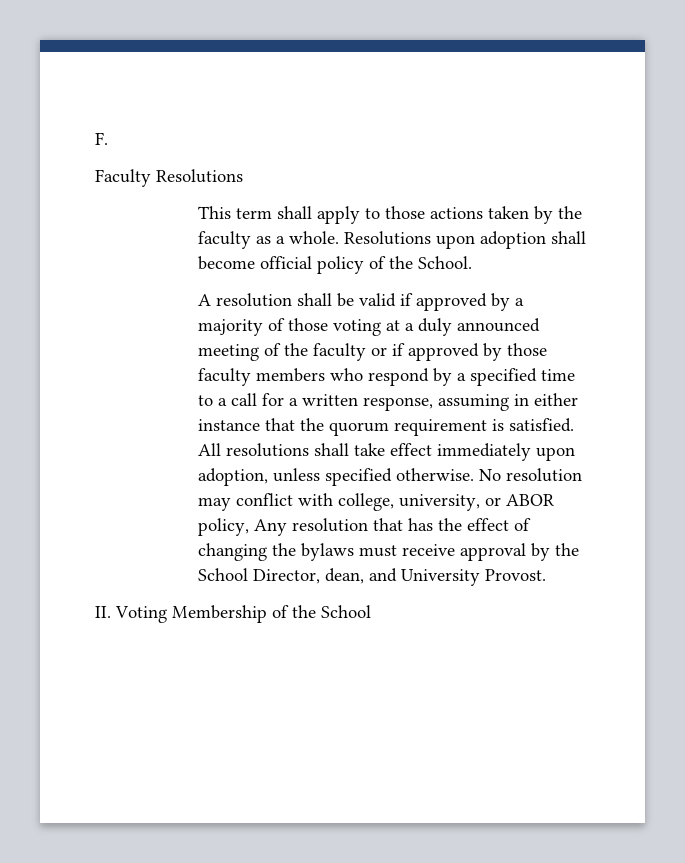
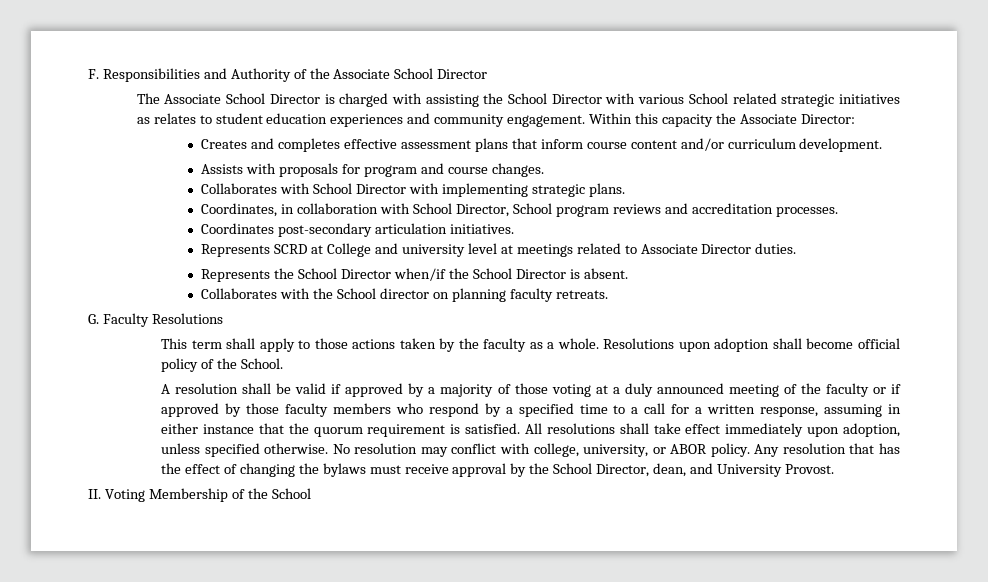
- F.
- Faculty Resolutions
+ F. Responsibilities and Authority of the Associate School Director
+ The Associate School Director is charged with assisting the School Director with various School related strategic initiatives as relates to student education experiences and community engagement. Within this capacity the Associate Director:
+ Creates and completes effective assessment plans that inform course content and/or curriculum development.
+ Assists with proposals for program and course changes.
+ Collaborates with School Director with implementing strategic plans.
+ Coordinates, in collaboration with School Director, School program reviews and accreditation processes.
+ Coordinates post-secondary articulation initiatives.
+ Represents SCRD at College and university level at meetings related to Associate Director duties.
+ Represents the School Director when/if the School Director is absent.
+ Collaborates with the School director on planning faculty retreats.
+ G. Faculty Resolutions
- No resolution may conflict with college, university, or ABOR policy, Any resolution that has the effect of changing the bylaws must receive approval by the School Director, dean, and University Provost.
+ No resolution may conflict with college, university, or ABOR policy. Any resolution that has the effect of changing the bylaws must receive approval by the School Director, dean, and University Provost.

